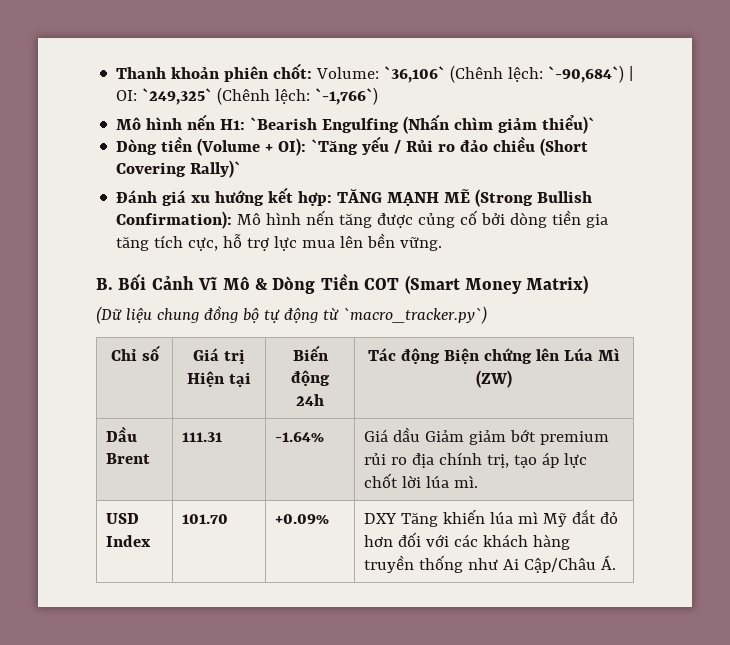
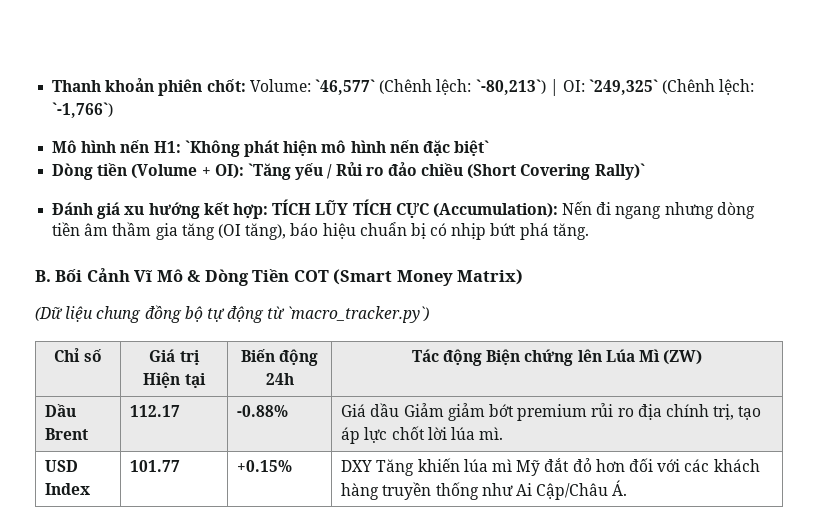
- Thanh khoản phiên chốt: Volume: `36,106` (Chênh lệch: `-90,684`) | OI: `249,325` (Chênh lệch: `-1,766`)
+ Thanh khoản phiên chốt: Volume: `46,577` (Chênh lệch: `-80,213`) | OI: `249,325` (Chênh lệch: `-1,766`)
- Mô hình nến H1: `Bearish Engulfing (Nhấn chìm giảm thiểu)`
+ Mô hình nến H1: `Không phát hiện mô hình nến đặc biệt`
- Đánh giá xu hướng kết hợp: TĂNG MẠNH MẼ (Strong Bullish Confirmation): Mô hình nến tăng được củng cố bởi dòng tiền gia tăng tích cực, hỗ trợ lực mua lên bền vững.
+ Đánh giá xu hướng kết hợp: TÍCH LŨY TÍCH CỰC (Accumulation): Nến đi ngang nhưng dòng tiền âm thầm gia tăng (OI tăng), báo hiệu chuẩn bị có nhịp bứt phá tăng.
- Dầu Brent | 111.31 | -1.64% | Giá dầu Giảm giảm bớt premium rủi ro địa chính trị, tạo áp lực chốt lời lúa mì.
+ Dầu Brent | 112.17 | -0.88% | Giá dầu Giảm giảm bớt premium rủi ro địa chính trị, tạo áp lực chốt lời lúa mì.
- USD Index | 101.70 | +0.09% | DXY Tăng khiến lúa mì Mỹ đắt đỏ hơn đối với các khách hàng truyền thống như Ai Cập/Châu Á.
+ USD Index | 101.77 | +0.15% | DXY Tăng khiến lúa mì Mỹ đắt đỏ hơn đối với các khách hàng truyền thống như Ai Cập/Châu Á.

